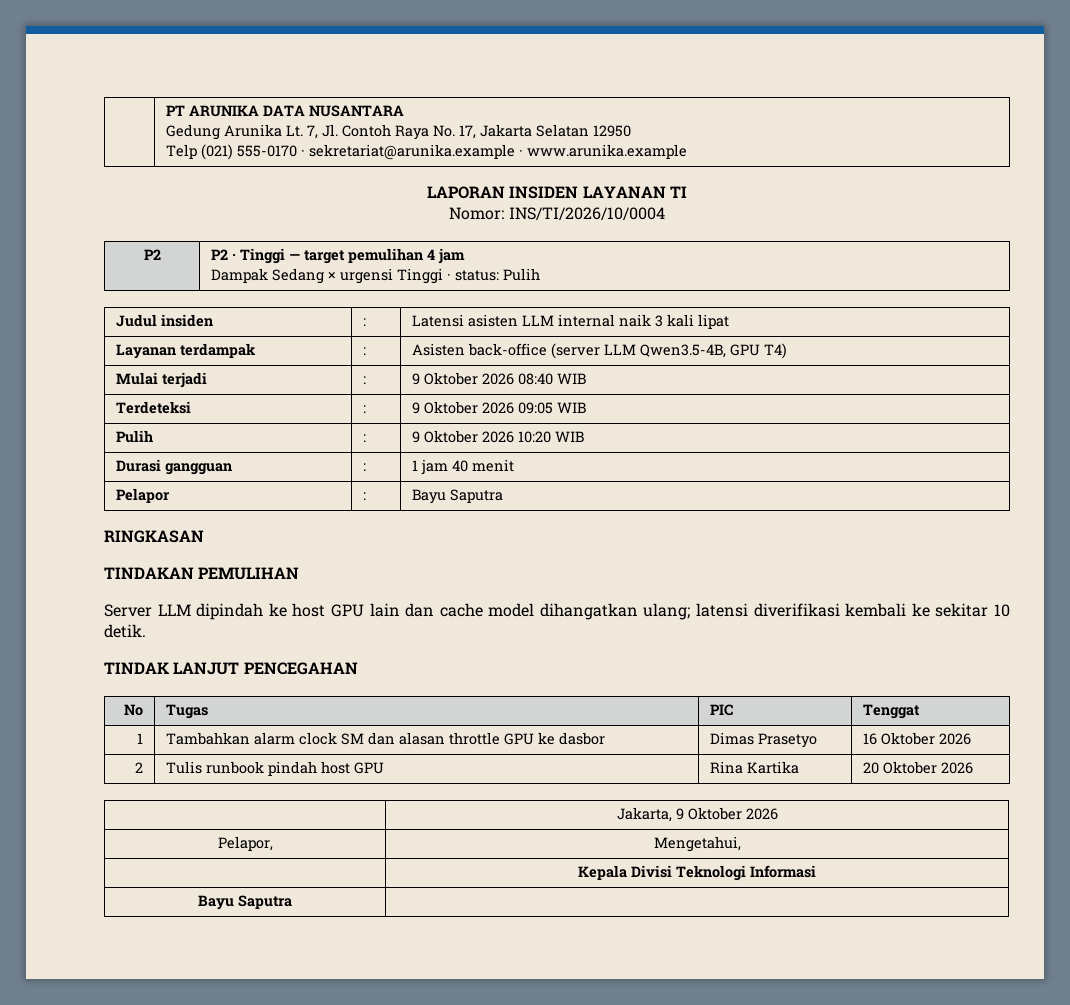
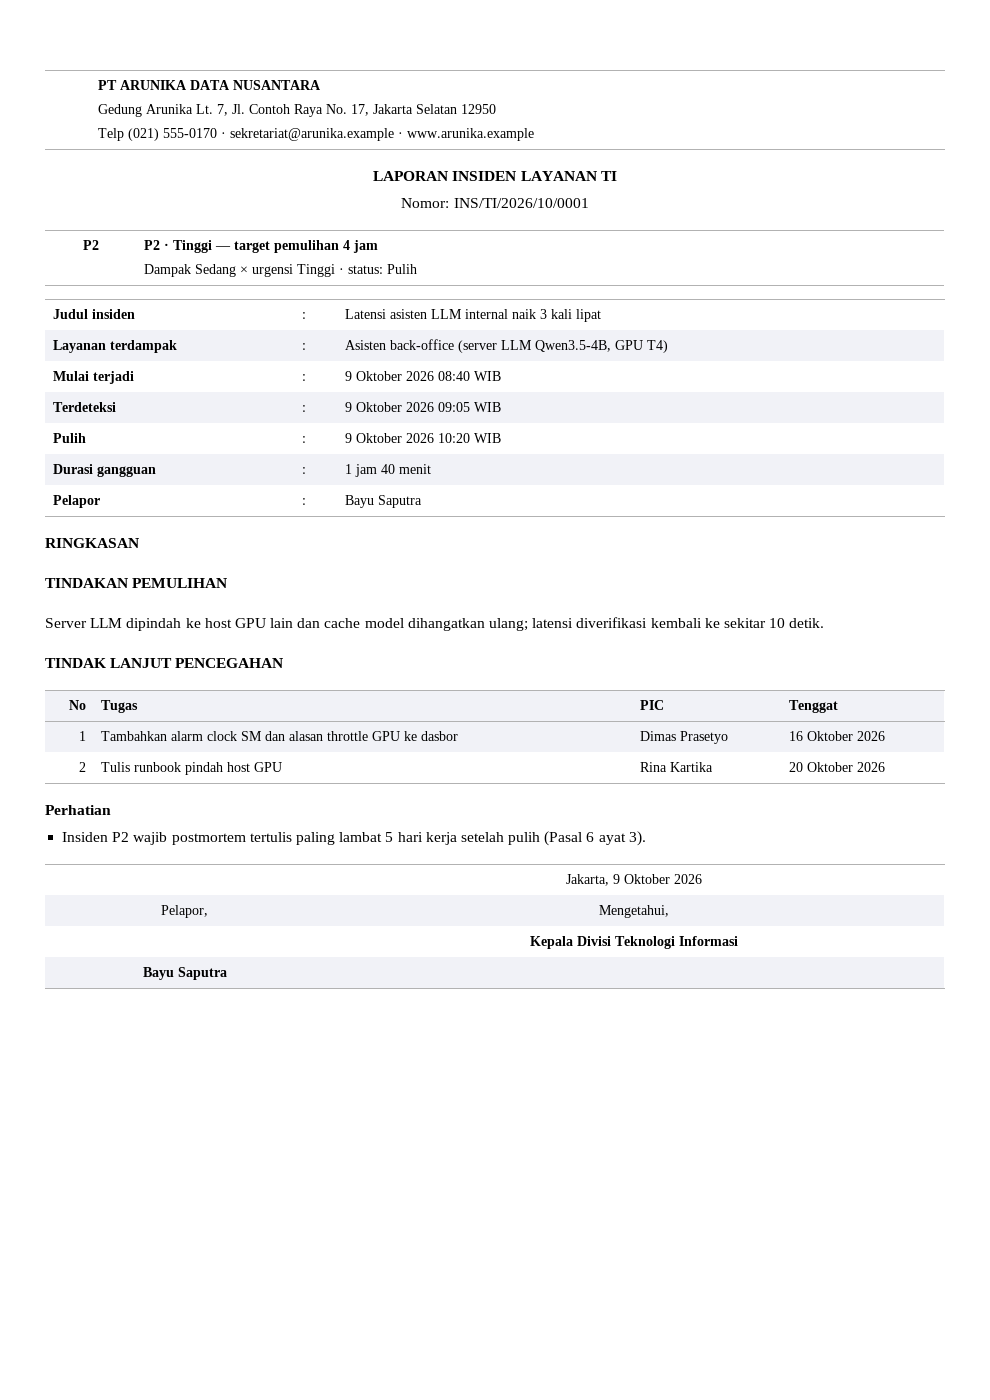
- Nomor: INS/TI/2026/10/0004
+ Nomor: INS/TI/2026/10/0001
+ Perhatian
+ Insiden P2 wajib postmortem tertulis paling lambat 5 hari kerja setelah pulih (Pasal 6 ayat 3).

